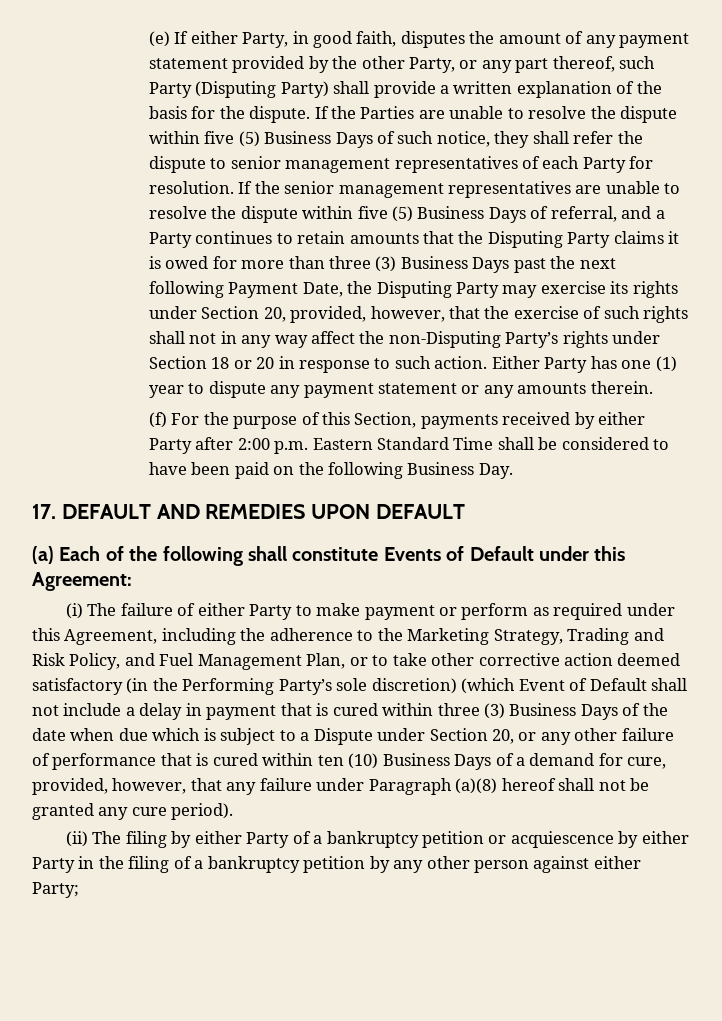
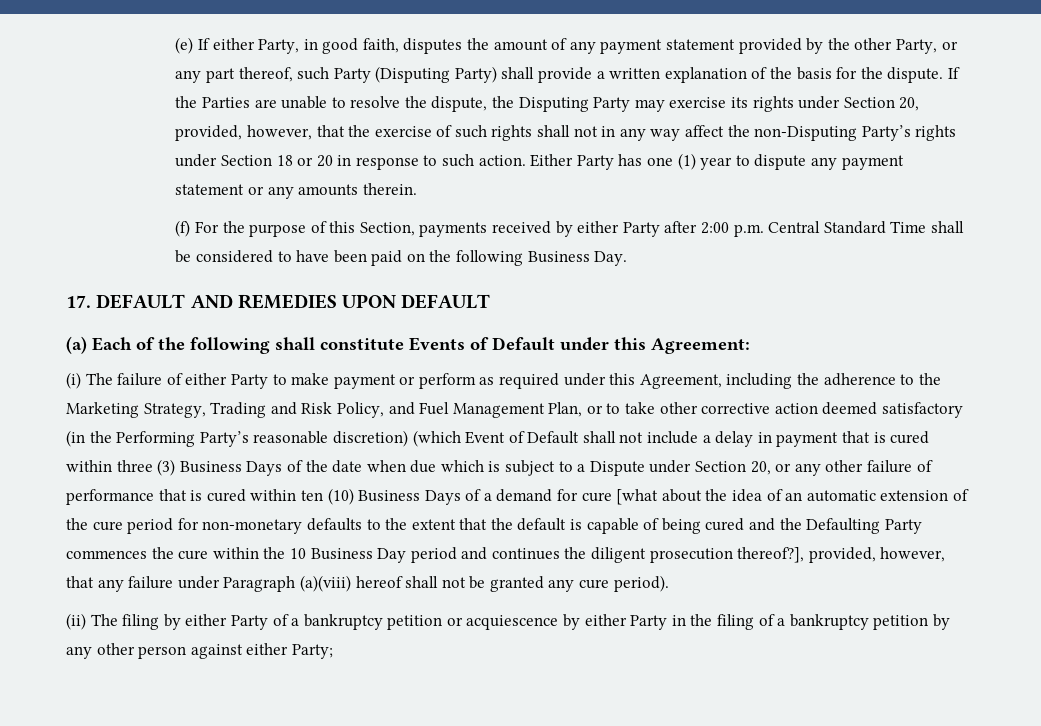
- If the Parties are unable to resolve the dispute within five (5) Business Days of such notice, they shall refer the dispute to senior management representatives of each Party for resolution. If the senior management representatives are unable to resolve the dispute within five (5) Business Days of referral, and a Party continues to retain amounts that the Disputing Party claims it is owed for more than three (3) Business Days past the next following Payment Date, the Disputing Party may exercise its rights under Section 20, provided, however, that the exercise of such rights shall not in any way affect the non-Disputing Party’s rights under Section 18 or 20 in response to such action.
+ If the Parties are unable to resolve the dispute, the Disputing Party may exercise its rights under Section 20, provided, however, that the exercise of such rights shall not in any way affect the non-Disputing Party’s rights under Section 18 or 20 in response to such action.
- (f) For the purpose of this Section, payments received by either Party after 2:00 p.m. Eastern Standard Time shall be considered to have been paid on the following Business Day.
+ (f) For the purpose of this Section, payments received by either Party after 2:00 p.m. Central Standard Time shall be considered to have been paid on the following Business Day.
- (i) The failure of either Party to make payment or perform as required under this Agreement, including the adherence to the Marketing Strategy, Trading and Risk Policy, and Fuel Management Plan, or to take other corrective action deemed satisfactory (in the Performing Party’s sole discretion) (which Event of Default shall not include a delay in payment that is cured within three (3) Business Days of the date when due which is subject to a Dispute under Section 20, or any other failure of performance that is cured within ten (10) Business Days of a demand for cure, provided, however, that any failure under Paragraph (a)(8) hereof shall not be granted any cure period).
+ (i) The failure of either Party to make payment or perform as required under this Agreement, including the adherence to the Marketing Strategy, Trading and Risk Policy, and Fuel Management Plan, or to take other corrective action deemed satisfactory (in the Performing Party’s reasonable discretion) (which Event of Default shall not include a delay in payment that is cured within three (3) Business Days of the date when due which is subject to a Dispute under Section 20, or any other failure of performance that is cured within ten (10) Business Days of a demand for cure [what about the idea of an automatic extension of the cure period for non-monetary defaults to the extent that the default is capable of being cured and the Defaulting Party commences the cure within the 10 Business Day period and continues the diligent prosecution thereof?], provided, however, that any failure under Paragraph (a)(viii) hereof shall not be granted any cure period).

